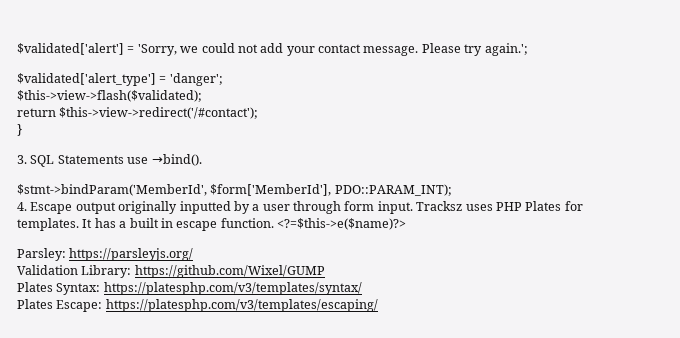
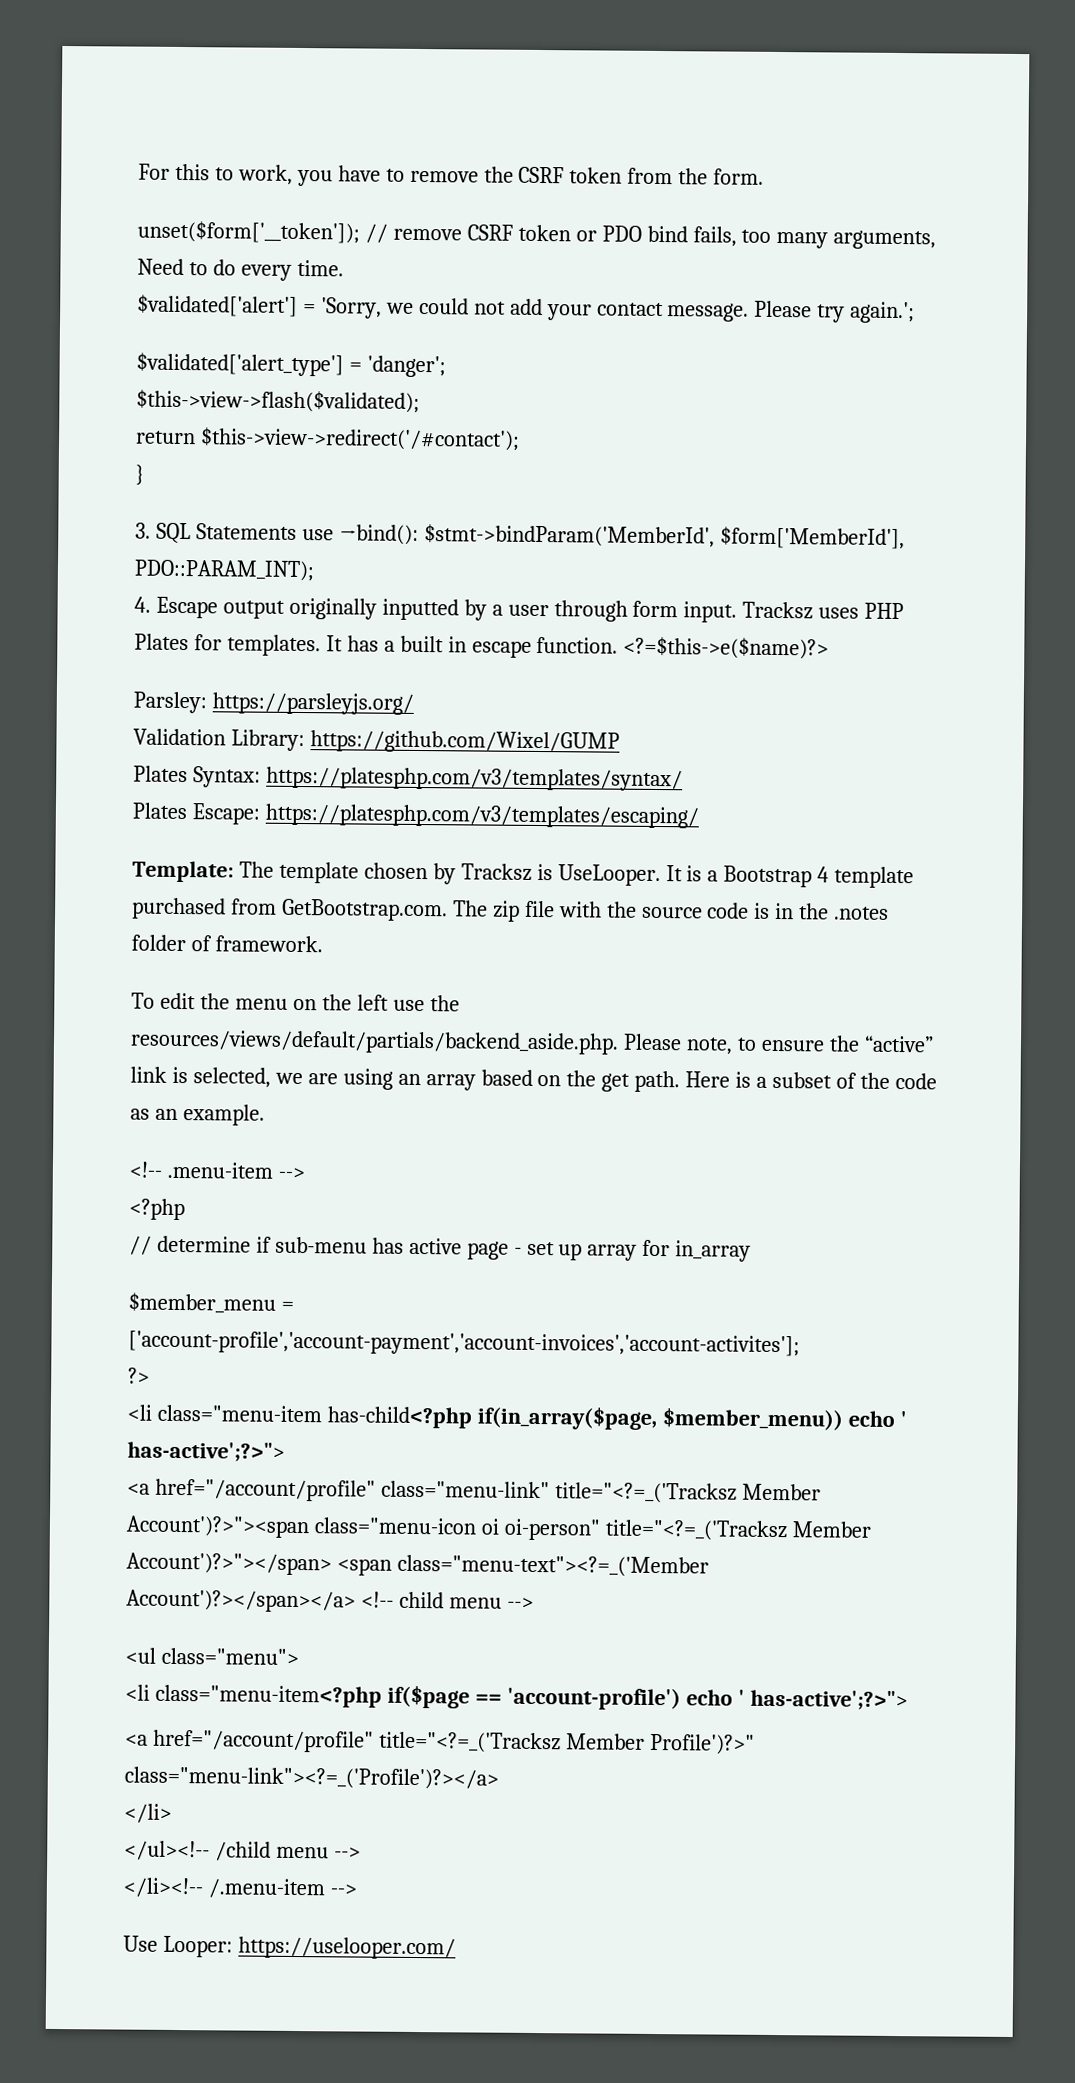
+ For this to work, you have to remove the CSRF token from the form.
+ unset($form['__token']); // remove CSRF token or PDO bind fails, too many arguments, Need to do every time.
- 3. SQL Statements use →bind().
- $stmt->bindParam('MemberId', $form['MemberId'], PDO::PARAM_INT);
+ 3. SQL Statements use →bind(): $stmt->bindParam('MemberId', $form['MemberId'], PDO::PARAM_INT);
+ Template: The template chosen by Tracksz is UseLooper. It is a Bootstrap 4 template purchased from GetBootstrap.com. The zip file with the source code is in the .notes folder of framework.
+ To edit the menu on the left use the resources/views/default/partials/backend_aside.php. Please note, to ensure the “active” link is selected, we are using an array based on the get path. Here is a subset of the code as an example.
+ <!-- .menu-item -->
+ <?php
+ // determine if sub-menu has active page - set up array for in_array
+ $member_menu = ['account-profile','account-payment','account-invoices','account-activites'];
+ ?>
+ <li class="menu-item has-child<?php if(in_array($page, $member_menu)) echo ' has-active';?>">
+ <a href="/account/profile" class="menu-link" title="<?=_('Tracksz Member Account')?>"><span class="menu-icon oi oi-person" title="<?=_('Tracksz Member Account')?>"></span> <span class="menu-text"><?=_('Member Account')?></span></a> <!-- child menu -->
+ <ul class="menu">
+ <li class="menu-item<?php if($page == 'account-profile') echo ' has-active';?>">
+ <a href="/account/profile" title="<?=_('Tracksz Member Profile')?>" class="menu-link"><?=_('Profile')?></a>
+ </li>
+ </ul><!-- /child menu -->
+ </li><!-- /.menu-item -->
+ Use Looper: https://uselooper.com/

